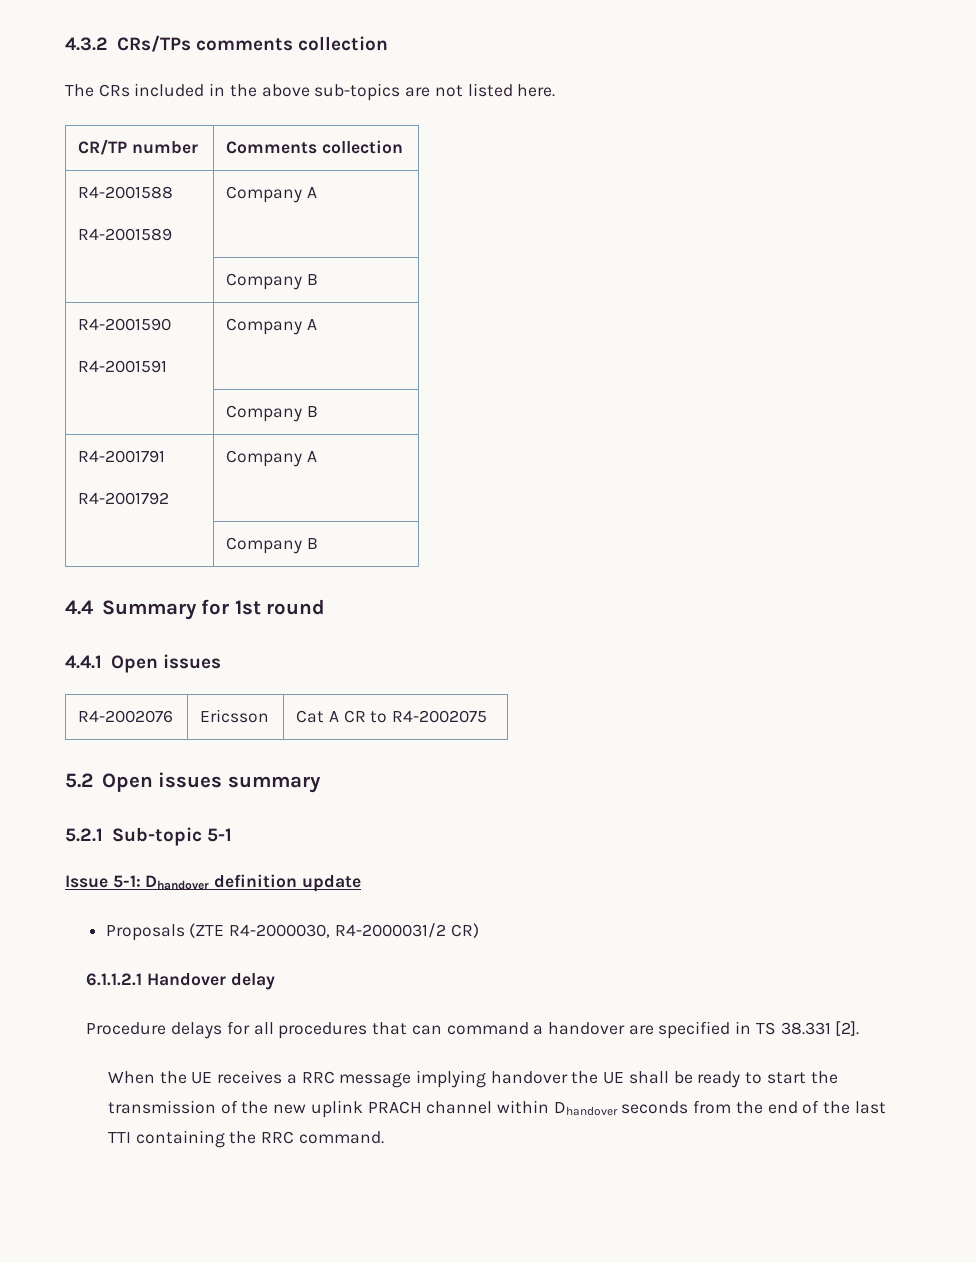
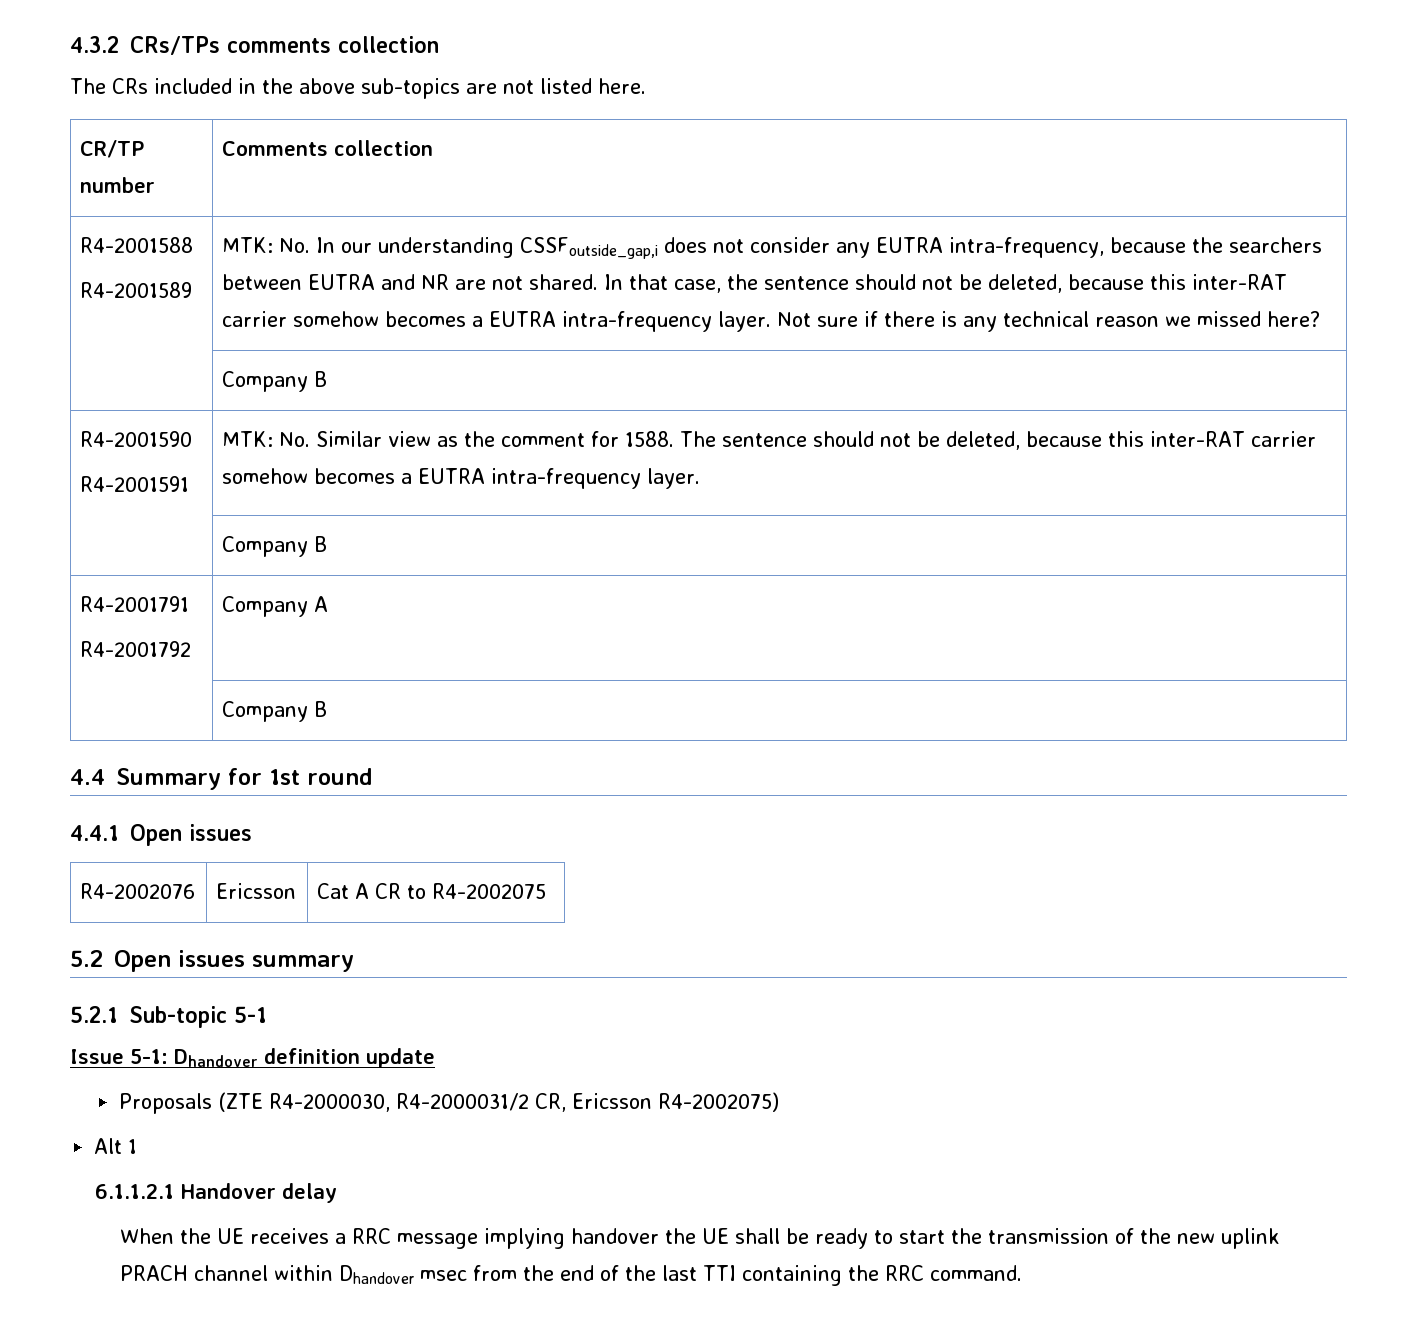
- R4-2001589 | Company A
+ R4-2001589 | MTK: No. In our understanding CSSFoutside_gap,i does not consider any EUTRA intra-frequency, because the searchers between EUTRA and NR are not shared. In that case, the sentence should not be deleted, because this inter-RAT carrier somehow becomes a EUTRA intra-frequency layer. Not sure if there is any technical reason we missed here?
  | Company B
  R4-2001590
- R4-2001591 | Company A
+ R4-2001591 | MTK: No. Similar view as the comment for 1588. The sentence should not be deleted, because this inter-RAT carrier somehow becomes a EUTRA intra-frequency layer.
- Proposals (ZTE R4-2000030, R4-2000031/2 CR)
+ Proposals (ZTE R4-2000030, R4-2000031/2 CR, Ericsson R4-2002075)
+ Alt 1
  6.1.1.2.1 Handover delay
- Procedure delays for all procedures that can command a handover are specified in TS 38.331 [2].
- When the UE receives a RRC message implying handover the UE shall be ready to start the transmission of the new uplink PRACH channel within Dhandover seconds from the end of the last TTI containing the RRC command.
+ When the UE receives a RRC message implying handover the UE shall be ready to start the transmission of the new uplink PRACH channel within Dhandover msec from the end of the last TTI containing the RRC command.

